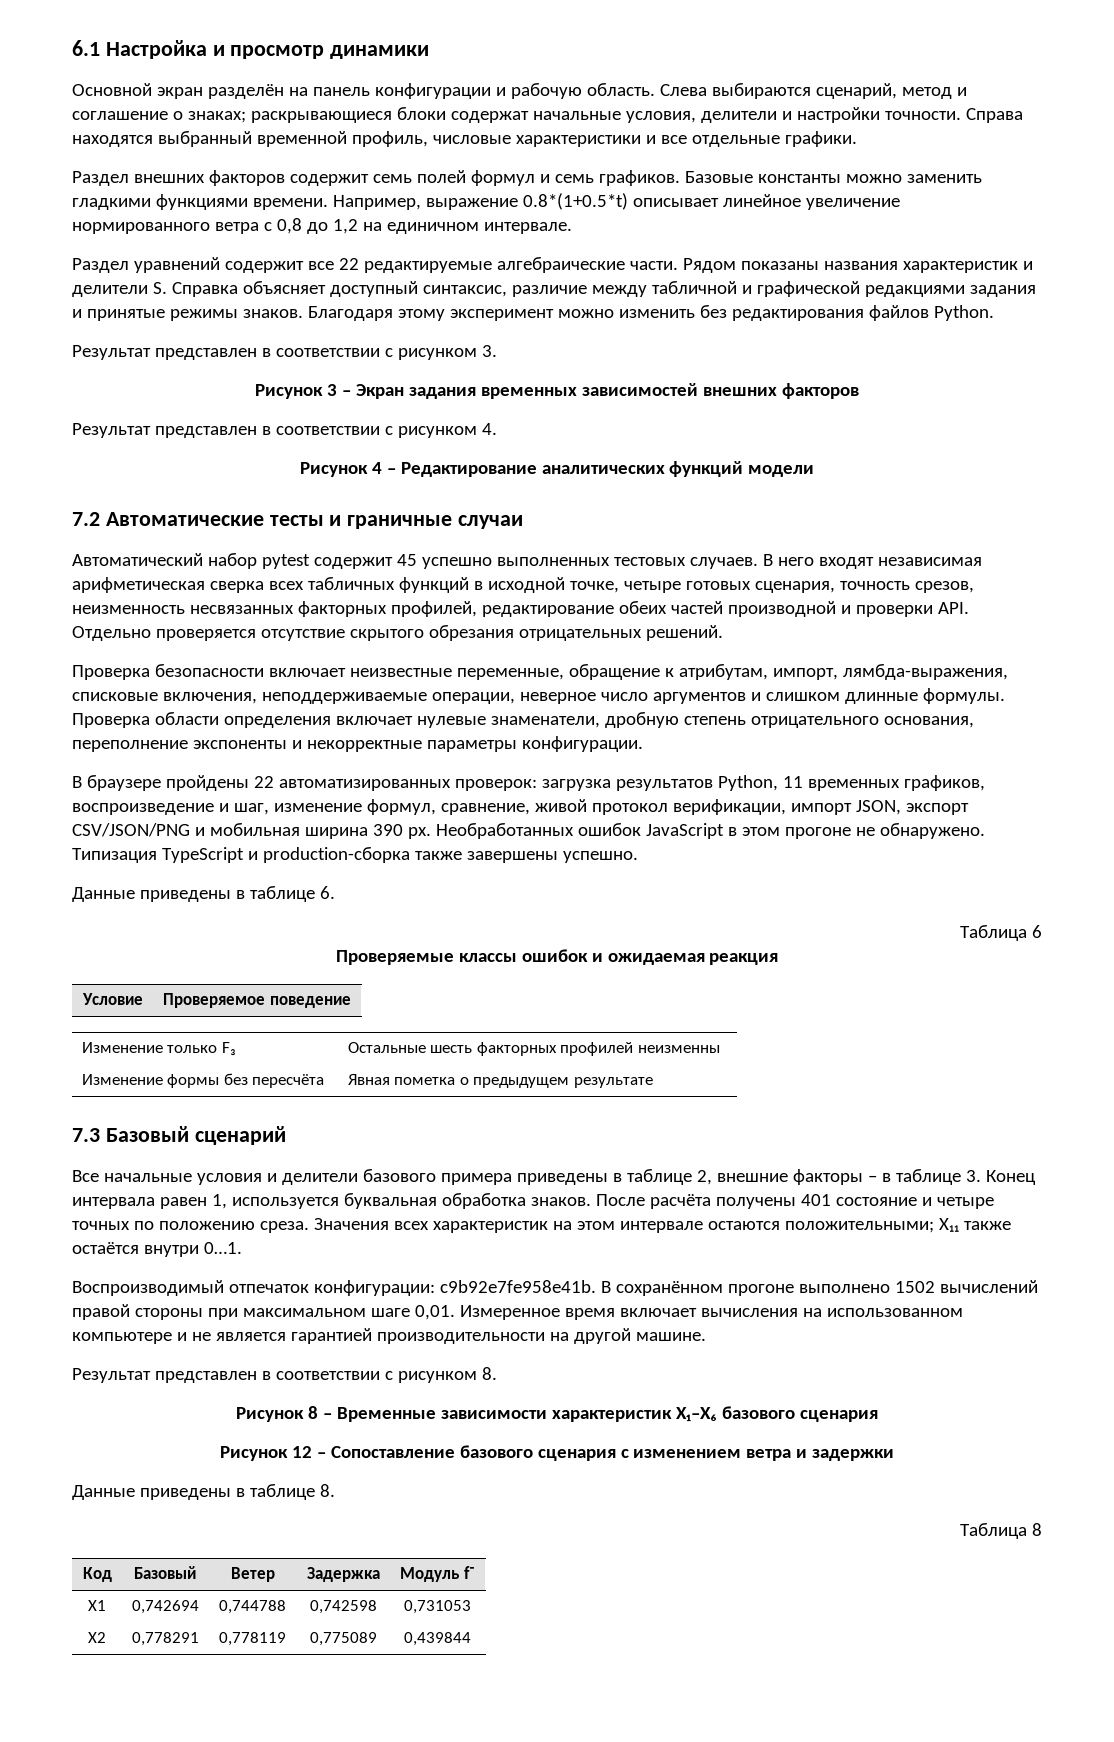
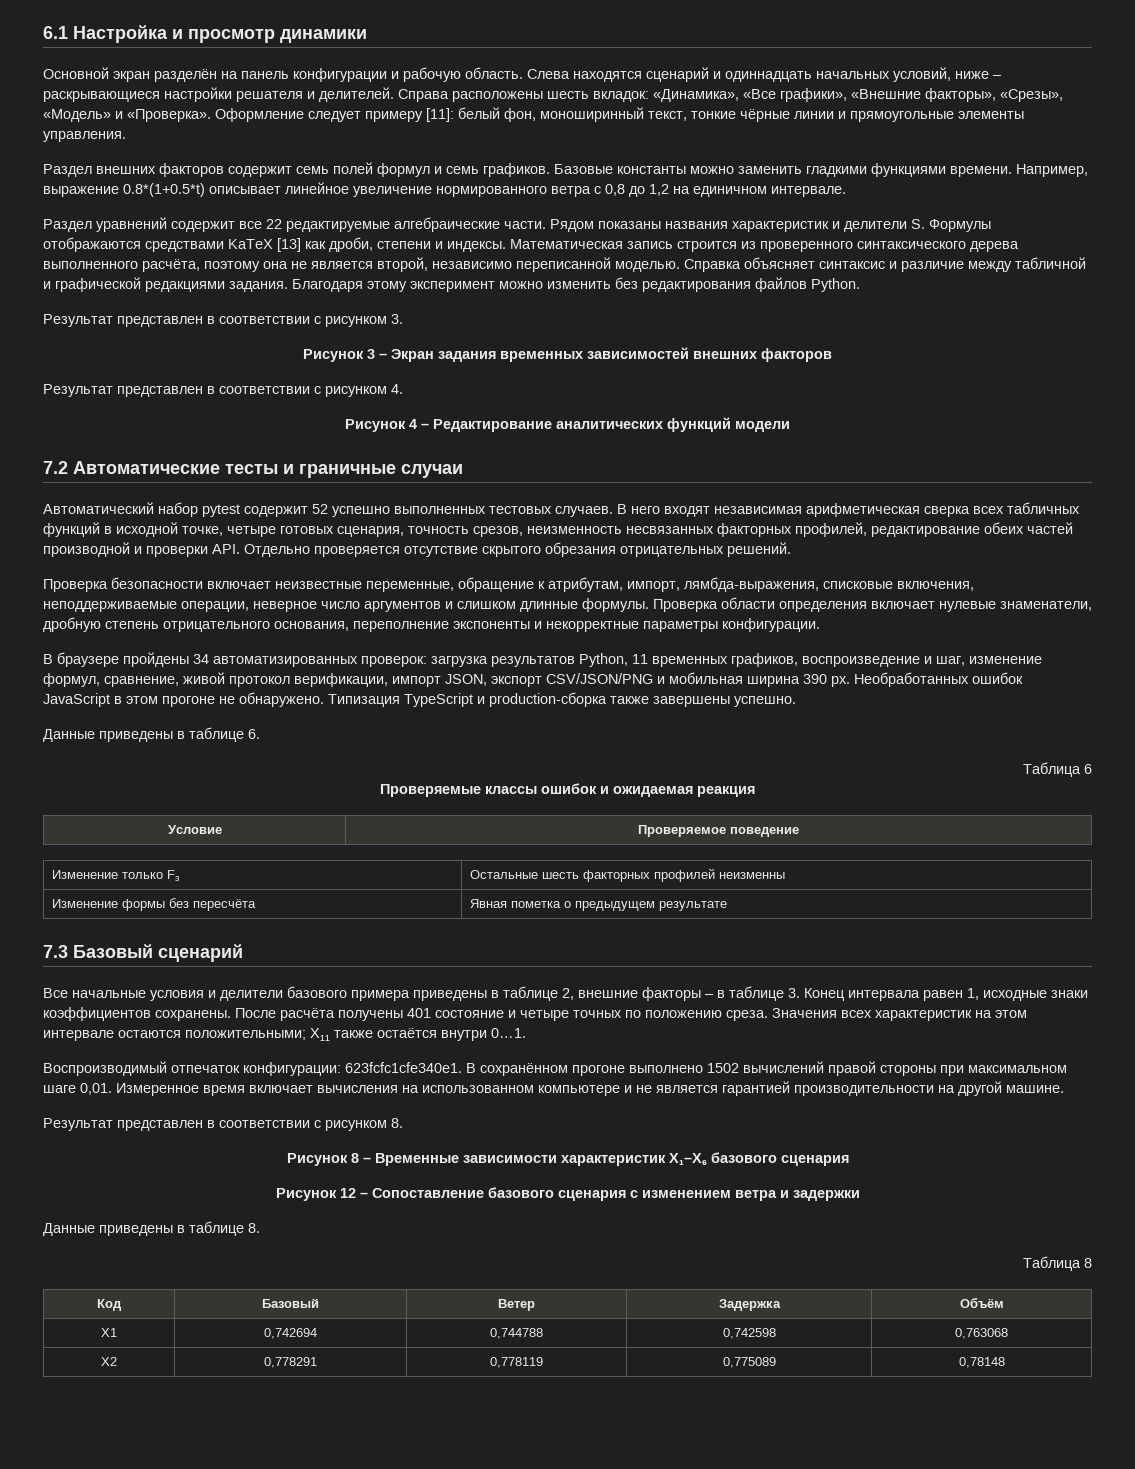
- Слева выбираются сценарий, метод и соглашение о знаках; раскрывающиеся блоки содержат начальные условия, делители и настройки точности. Справа находятся выбранный временной профиль, числовые характеристики и все отдельные графики.
+ Слева находятся сценарий и одиннадцать начальных условий, ниже – раскрывающиеся настройки решателя и делителей. Справа расположены шесть вкладок: «Динамика», «Все графики», «Внешние факторы», «Срезы», «Модель» и «Проверка». Оформление следует примеру [11]: белый фон, моноширинный текст, тонкие чёрные линии и прямоугольные элементы управления.
- Рядом показаны названия характеристик и делители S. Справка объясняет доступный синтаксис, различие между табличной и графической редакциями задания и принятые режимы знаков.
+ Рядом показаны названия характеристик и делители S. Формулы отображаются средствами KaTeX [13] как дроби, степени и индексы. Математическая запись строится из проверенного синтаксического дерева выполненного расчёта, поэтому она не является второй, независимо переписанной моделью. Справка объясняет синтаксис и различие между табличной и графической редакциями задания.
- Автоматический набор pytest содержит 45 успешно выполненных тестовых случаев.
+ Автоматический набор pytest содержит 52 успешно выполненных тестовых случаев.
- В браузере пройдены 22 автоматизированных проверок: загрузка результатов Python, 11 временных графиков, воспроизведение и шаг, изменение формул, сравнение, живой протокол верификации, импорт JSON, экспорт CSV/JSON/PNG и мобильная ширина 390 px.
+ В браузере пройдены 34 автоматизированных проверок: загрузка результатов Python, 11 временных графиков, воспроизведение и шаг, изменение формул, сравнение, живой протокол верификации, импорт JSON, экспорт CSV/JSON/PNG и мобильная ширина 390 px.
- Все начальные условия и делители базового примера приведены в таблице 2, внешние факторы – в таблице 3. Конец интервала равен 1, используется буквальная обработка знаков.
+ Все начальные условия и делители базового примера приведены в таблице 2, внешние факторы – в таблице 3. Конец интервала равен 1, исходные знаки коэффициентов сохранены.
- Воспроизводимый отпечаток конфигурации: c9b92e7fe958e41b.
+ Воспроизводимый отпечаток конфигурации: 623fcfc1cfe340e1.
- Код | Базовый | Ветер | Задержка | Модуль f⁻
+ Код | Базовый | Ветер | Задержка | Объём
- X1 | 0,742694 | 0,744788 | 0,742598 | 0,731053
+ X1 | 0,742694 | 0,744788 | 0,742598 | 0,763068
- X2 | 0,778291 | 0,778119 | 0,775089 | 0,439844
+ X2 | 0,778291 | 0,778119 | 0,775089 | 0,78148

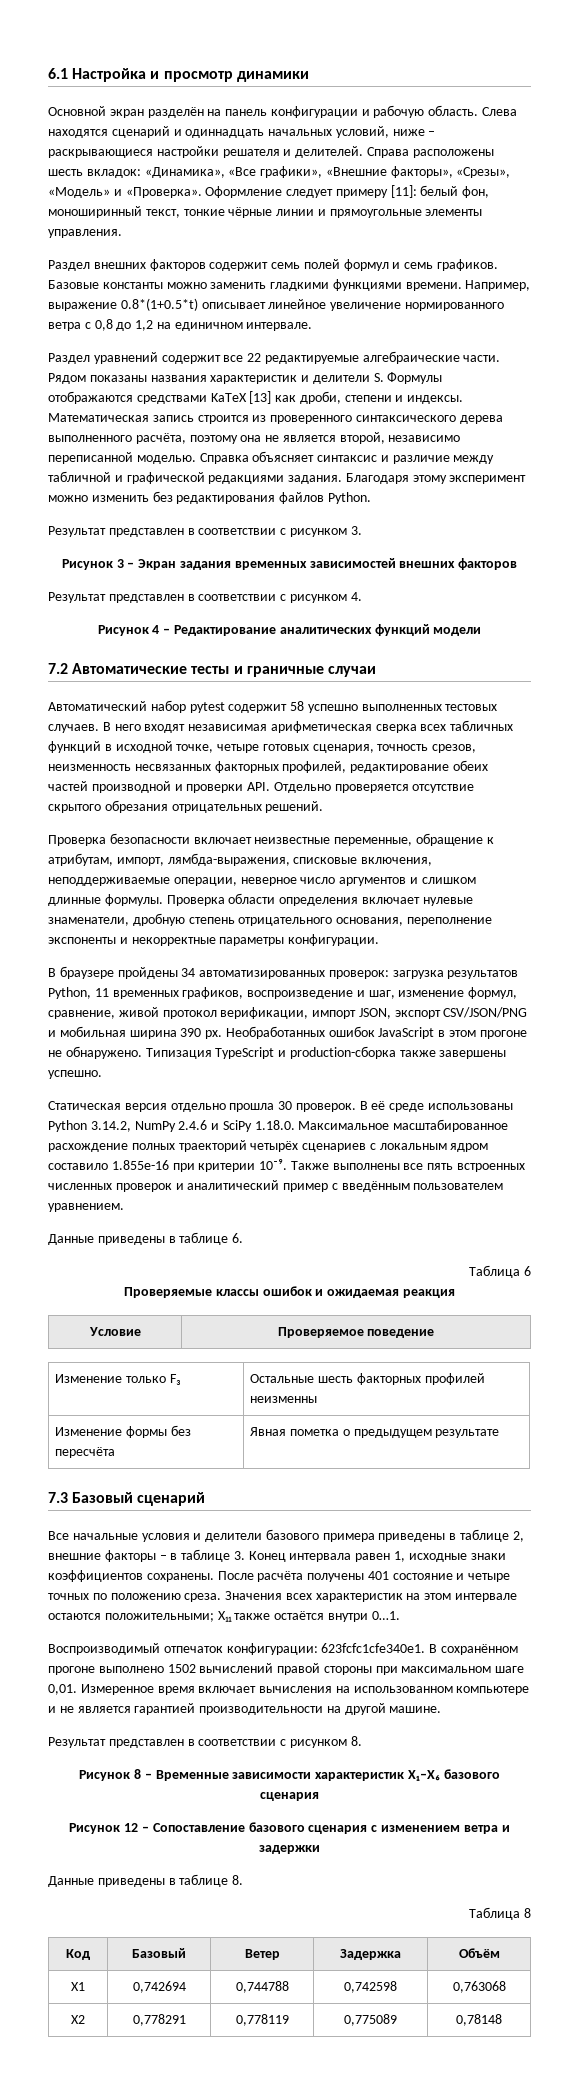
- Автоматический набор pytest содержит 52 успешно выполненных тестовых случаев.
+ Автоматический набор pytest содержит 58 успешно выполненных тестовых случаев.
+ Статическая версия отдельно прошла 30 проверок. В её среде использованы Python 3.14.2, NumPy 2.4.6 и SciPy 1.18.0. Максимальное масштабированное расхождение полных траекторий четырёх сценариев с локальным ядром составило 1.855e-16 при критерии 10⁻⁹. Также выполнены все пять встроенных численных проверок и аналитический пример с введённым пользователем уравнением.

